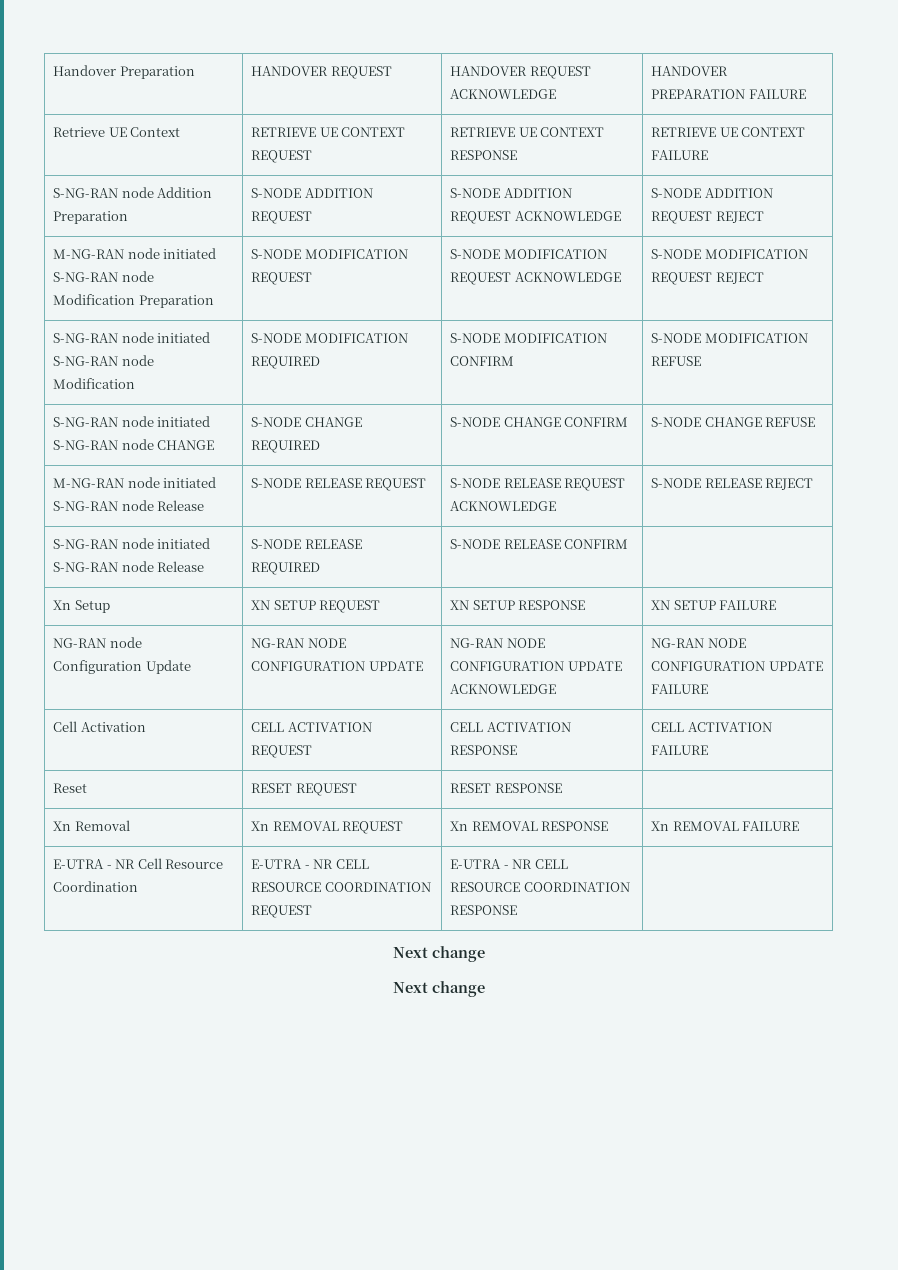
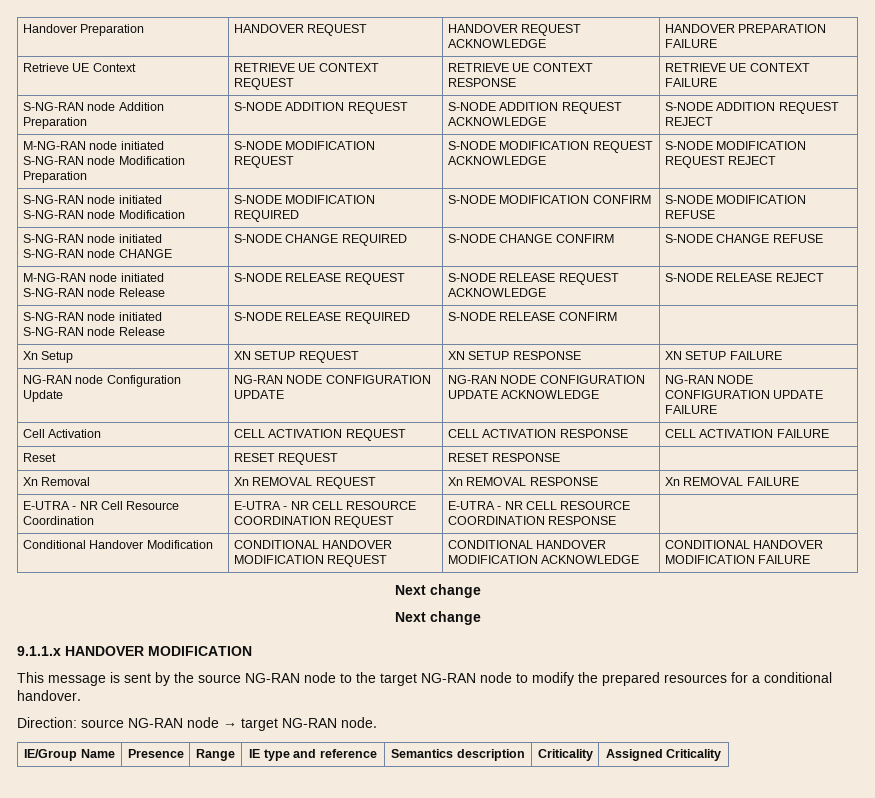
  E-UTRA - NR Cell Resource Coordination | E-UTRA - NR CELL RESOURCE COORDINATION REQUEST | E-UTRA - NR CELL RESOURCE COORDINATION RESPONSE |
+ Conditional Handover Modification | CONDITIONAL HANDOVER MODIFICATION REQUEST | CONDITIONAL HANDOVER MODIFICATION ACKNOWLEDGE | CONDITIONAL HANDOVER MODIFICATION FAILURE
  Next change
  Next change
+ 9.1.1.x HANDOVER MODIFICATION
+ This message is sent by the source NG-RAN node to the target NG-RAN node to modify the prepared resources for a conditional handover.
+ Direction: source NG-RAN node → target NG-RAN node.
+ IE/Group Name | Presence | Range | IE type and reference | Semantics description | Criticality | Assigned Criticality

